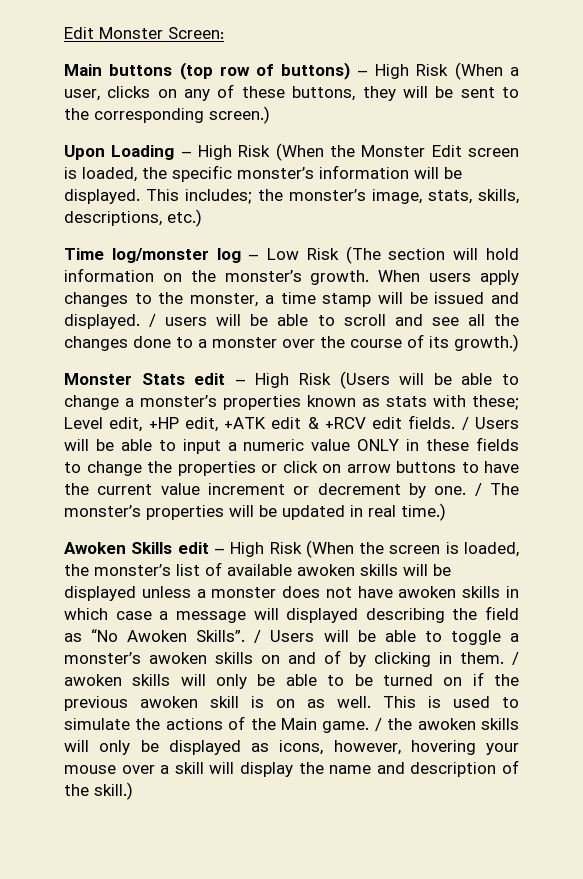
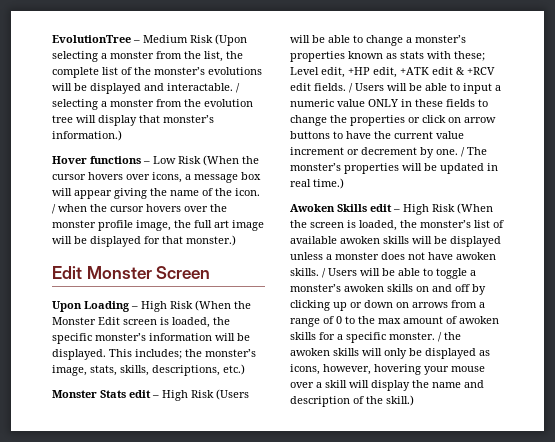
- Edit Monster Screen:
- Main buttons (top row of buttons) – High Risk (When a user, clicks on any of these buttons, they will be sent to the corresponding screen.)
+ EvolutionTree – Medium Risk (Upon selecting a monster from the list, the complete list of the monster’s evolutions will be displayed and interactable. / selecting a monster from the evolution tree will display that monster’s information.)
+ Hover functions – Low Risk (When the cursor hovers over icons, a message box will appear giving the name of the icon. / when the cursor hovers over the monster profile image, the full art image will be displayed for that monster.)
+ Edit Monster Screen
- Time log/monster log – Low Risk (The section will hold information on the monster’s growth. When users apply changes to the monster, a time stamp will be issued and displayed. / users will be able to scroll and see all the changes done to a monster over the course of its growth.)
- Awoken Skills edit – High Risk (When the screen is loaded, the monster’s list of available awoken skills will be displayed unless a monster does not have awoken skills in which case a message will displayed describing the field as “No Awoken Skills”.
+ Awoken Skills edit – High Risk (When the screen is loaded, the monster’s list of available awoken skills will be displayed unless a monster does not have awoken skills.
- / Users will be able to toggle a monster’s awoken skills on and of by clicking in them. / awoken skills will only be able to be turned on if the previous awoken skill is on as well. This is used to simulate the actions of the Main game.
+ / Users will be able to toggle a monster’s awoken skills on and off by clicking up or down on arrows from a range of 0 to the max amount of awoken skills for a specific monster.

